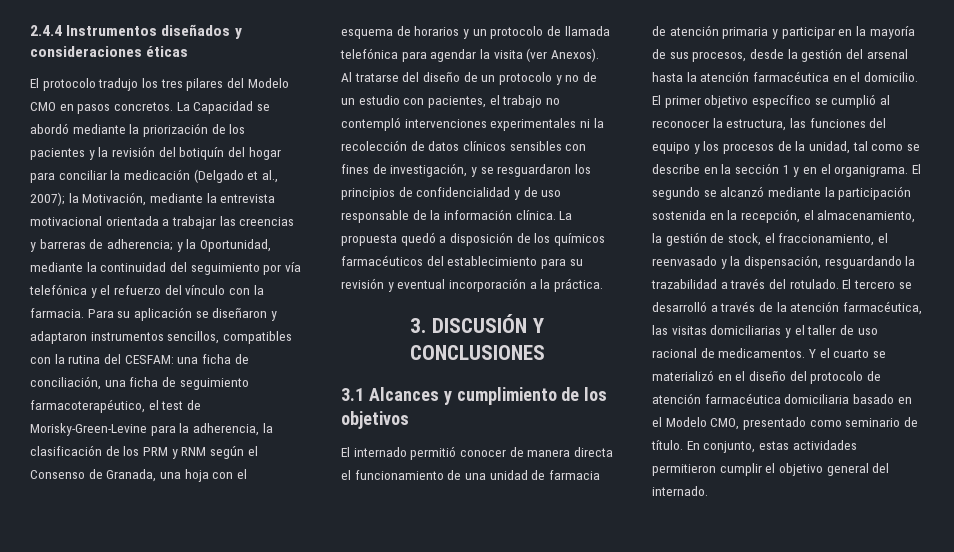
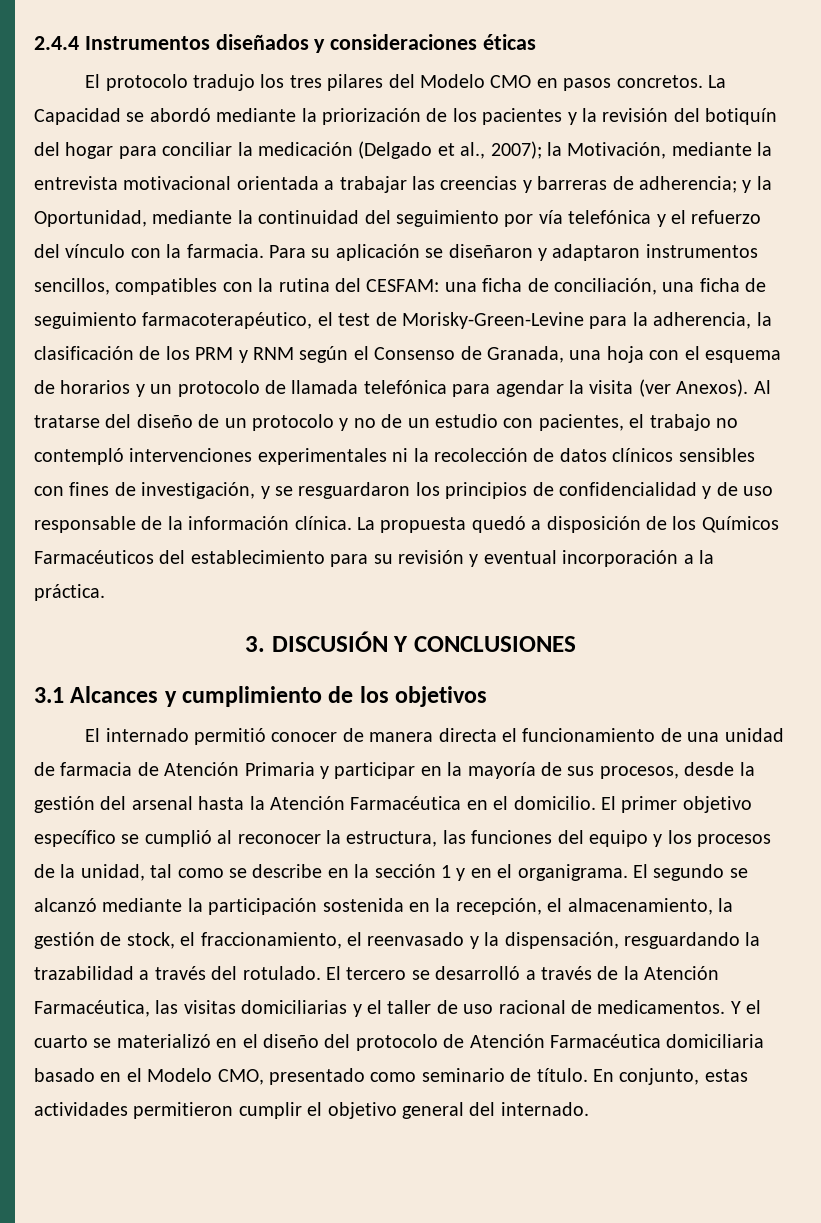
- La propuesta quedó a disposición de los químicos farmacéuticos del establecimiento para su revisión y eventual incorporación a la práctica.
+ La propuesta quedó a disposición de los Químicos Farmacéuticos del establecimiento para su revisión y eventual incorporación a la práctica.
- El internado permitió conocer de manera directa el funcionamiento de una unidad de farmacia de atención primaria y participar en la mayoría de sus procesos, desde la gestión del arsenal hasta la atención farmacéutica en el domicilio.
+ El internado permitió conocer de manera directa el funcionamiento de una unidad de farmacia de Atención Primaria y participar en la mayoría de sus procesos, desde la gestión del arsenal hasta la Atención Farmacéutica en el domicilio.
- El tercero se desarrolló a través de la atención farmacéutica, las visitas domiciliarias y el taller de uso racional de medicamentos.
+ El tercero se desarrolló a través de la Atención Farmacéutica, las visitas domiciliarias y el taller de uso racional de medicamentos.
- Y el cuarto se materializó en el diseño del protocolo de atención farmacéutica domiciliaria basado en el Modelo CMO, presentado como seminario de título.
+ Y el cuarto se materializó en el diseño del protocolo de Atención Farmacéutica domiciliaria basado en el Modelo CMO, presentado como seminario de título.

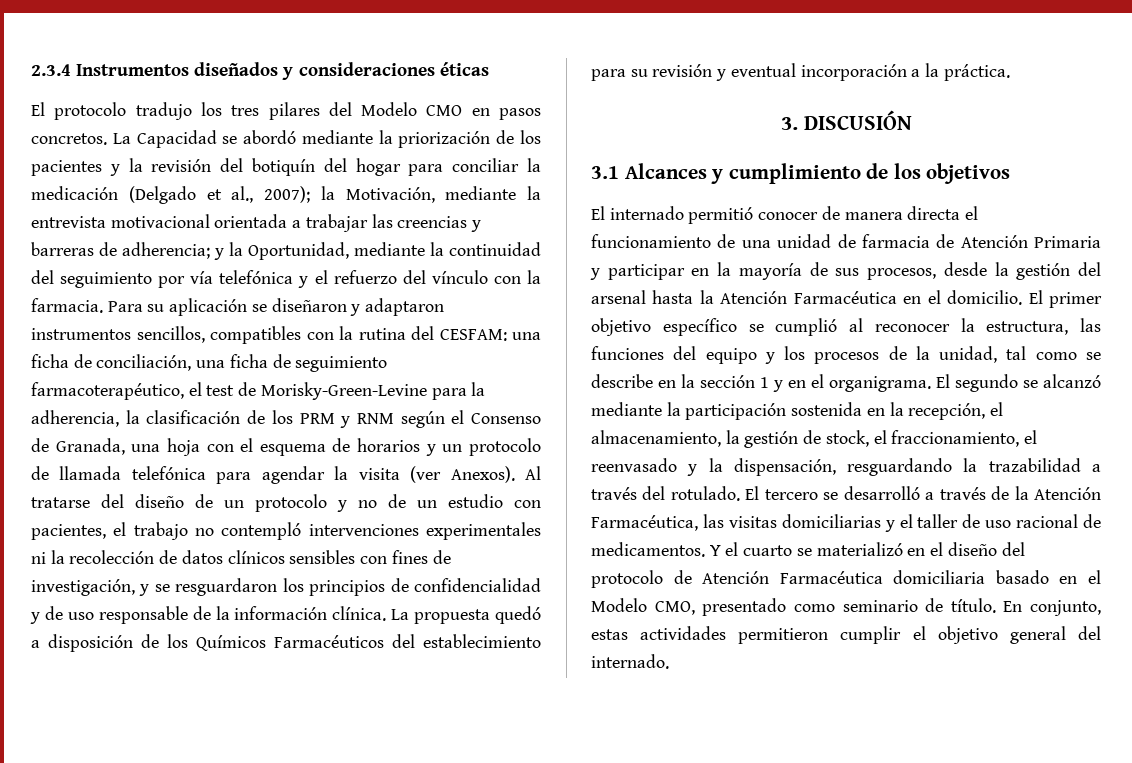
- 2.4.4 Instrumentos diseñados y consideraciones éticas
+ 2.3.4 Instrumentos diseñados y consideraciones éticas
- 3. DISCUSIÓN Y CONCLUSIONES
+ 3. DISCUSIÓN

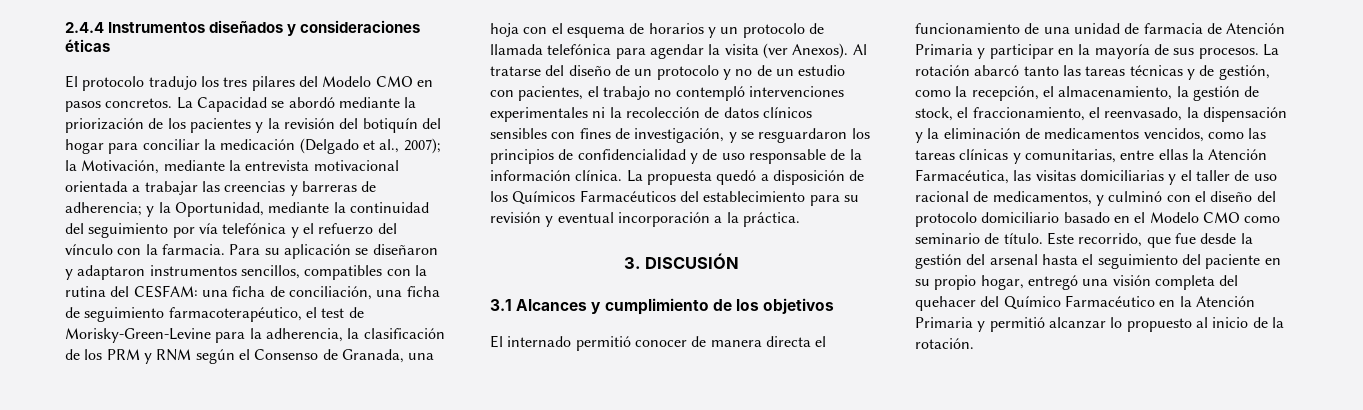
- 2.3.4 Instrumentos diseñados y consideraciones éticas
+ 2.4.4 Instrumentos diseñados y consideraciones éticas
- El internado permitió conocer de manera directa el funcionamiento de una unidad de farmacia de Atención Primaria y participar en la mayoría de sus procesos, desde la gestión del arsenal hasta la Atención Farmacéutica en el domicilio. El primer objetivo específico se cumplió al reconocer la estructura, las funciones del equipo y los procesos de la unidad, tal como se describe en la sección 1 y en el organigrama. El segundo se alcanzó mediante la participación sostenida en la recepción, el almacenamiento, la gestión de stock, el fraccionamiento, el reenvasado y la dispensación, resguardando la trazabilidad a través del rotulado. El tercero se desarrolló a través de la Atención Farmacéutica, las visitas domiciliarias y el taller de uso racional de medicamentos. Y el cuarto se materializó en el diseño del protocolo de Atención Farmacéutica domiciliaria basado en el Modelo CMO, presentado como seminario de título.
+ El internado permitió conocer de manera directa el funcionamiento de una unidad de farmacia de Atención Primaria y participar en la mayoría de sus procesos. La rotación abarcó tanto las tareas técnicas y de gestión, como la recepción, el almacenamiento, la gestión de stock, el fraccionamiento, el reenvasado, la dispensación y la eliminación de medicamentos vencidos, como las tareas clínicas y comunitarias, entre ellas la Atención Farmacéutica, las visitas domiciliarias y el taller de uso racional de medicamentos, y culminó con el diseño del protocolo domiciliario basado en el Modelo CMO como seminario de título.
- En conjunto, estas actividades permitieron cumplir el objetivo general del internado.
+ Este recorrido, que fue desde la gestión del arsenal hasta el seguimiento del paciente en su propio hogar, entregó una visión completa del quehacer del Químico Farmacéutico en la Atención Primaria y permitió alcanzar lo propuesto al inicio de la rotación.

